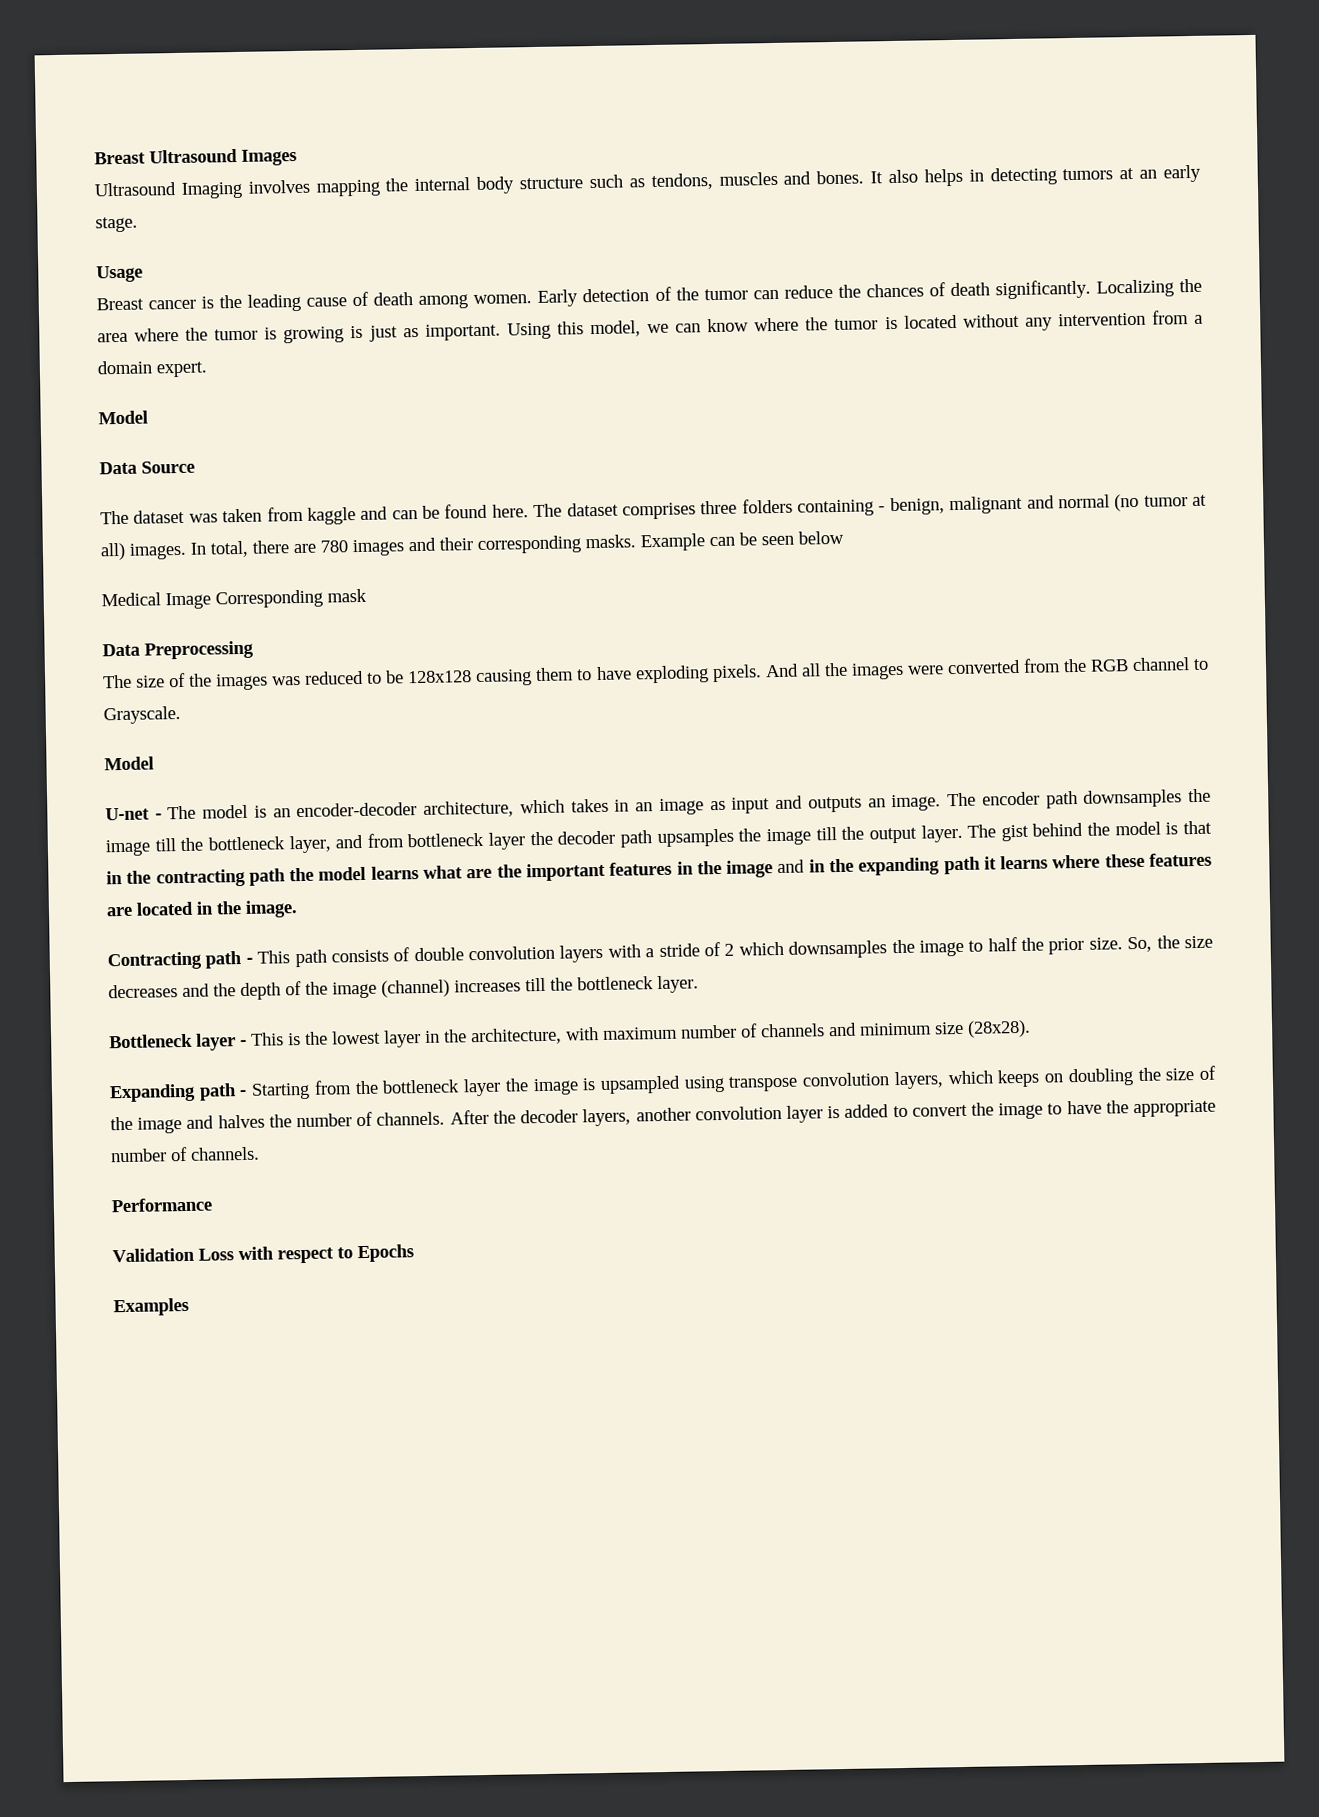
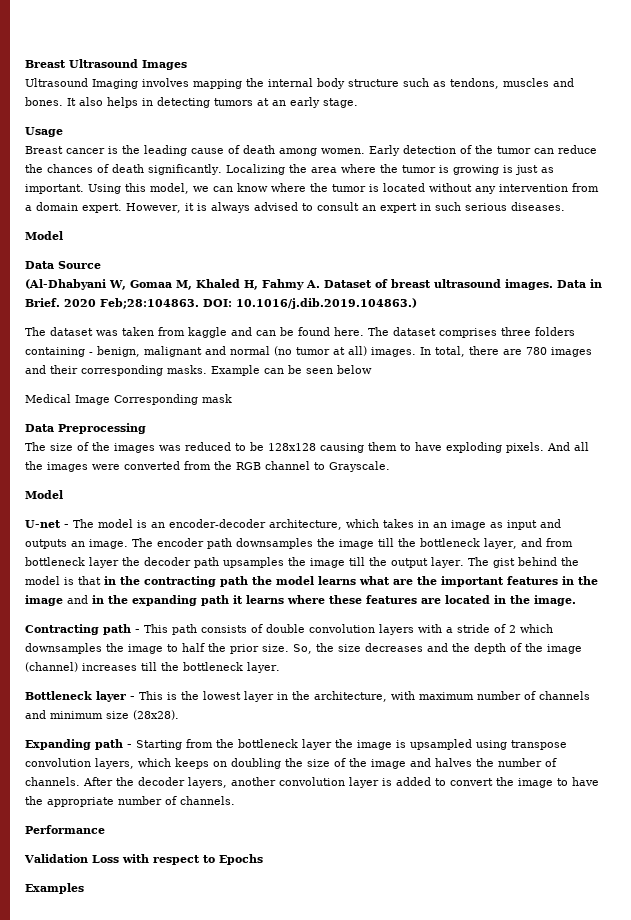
- Using this model, we can know where the tumor is located without any intervention from a domain expert.
+ Using this model, we can know where the tumor is located without any intervention from a domain expert. However, it is always advised to consult an expert in such serious diseases.
  Model
  Data Source
+ (Al-Dhabyani W, Gomaa M, Khaled H, Fahmy A. Dataset of breast ultrasound images. Data in Brief. 2020 Feb;28:104863. DOI: 10.1016/j.dib.2019.104863.)

